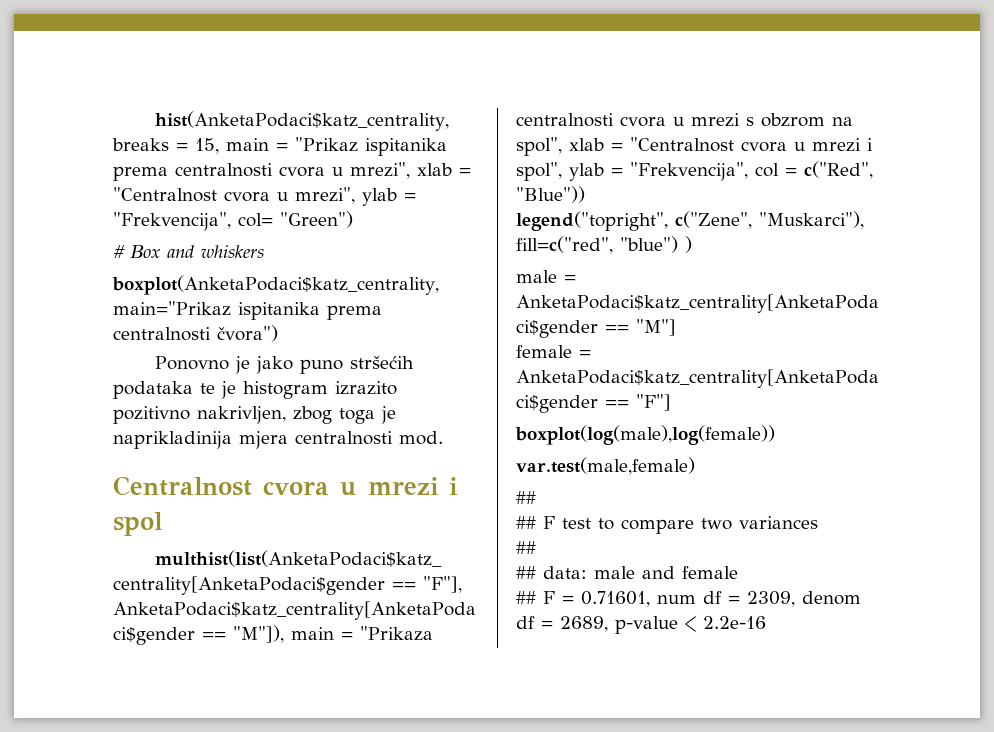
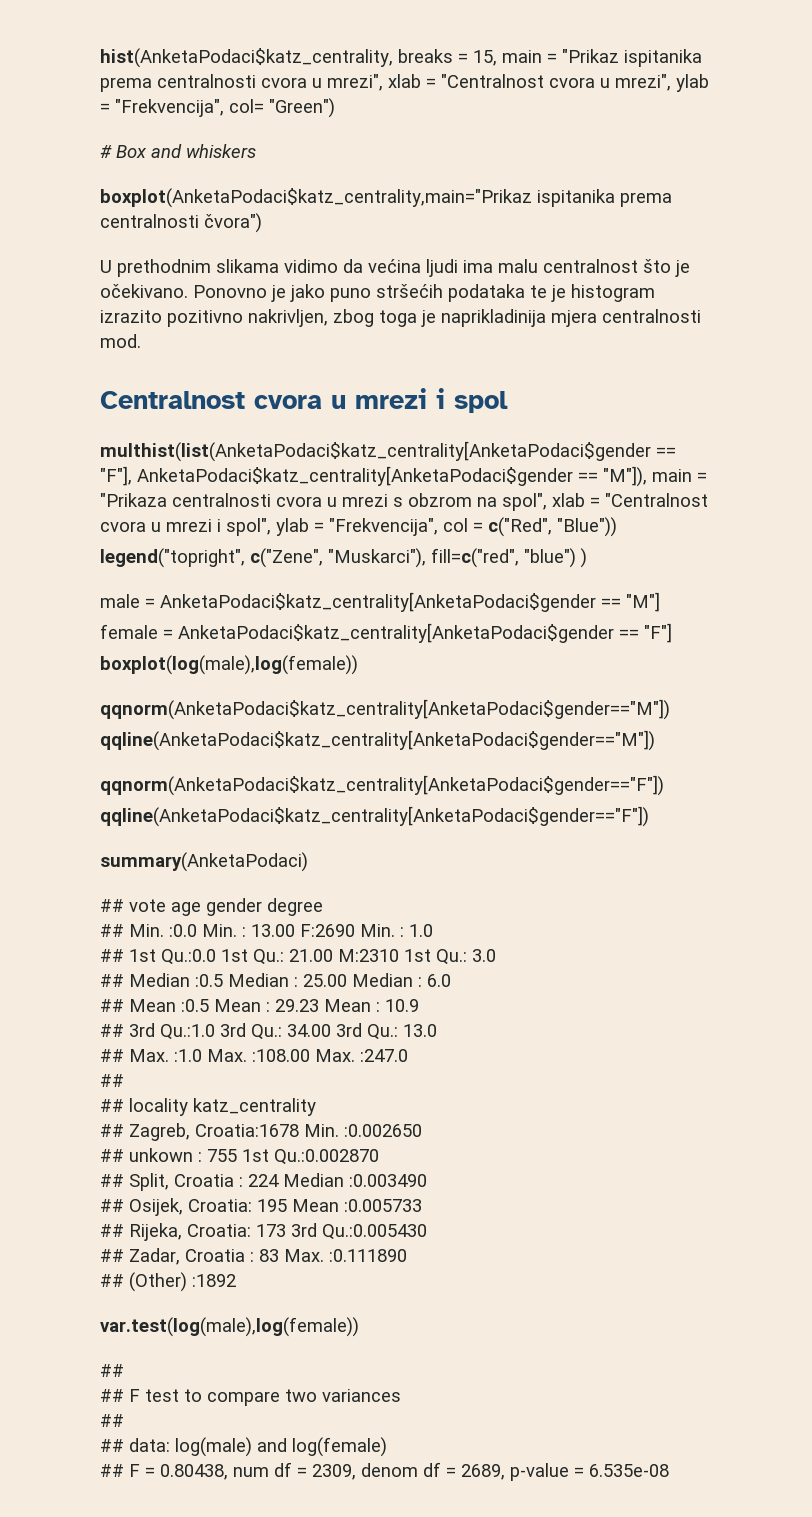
+ U prethodnim slikama vidimo da većina ljudi ima malu centralnost što je očekivano.
- var.test(male,female)
+ qqnorm(AnketaPodaci$katz_centrality[AnketaPodaci$gender=="M"])
+ qqline(AnketaPodaci$katz_centrality[AnketaPodaci$gender=="M"])
+ qqnorm(AnketaPodaci$katz_centrality[AnketaPodaci$gender=="F"])
+ qqline(AnketaPodaci$katz_centrality[AnketaPodaci$gender=="F"])
+ summary(AnketaPodaci)
+ ## vote age gender degree
+ ## Min. :0.0 Min. : 13.00 F:2690 Min. : 1.0
+ ## 1st Qu.:0.0 1st Qu.: 21.00 M:2310 1st Qu.: 3.0
+ ## Median :0.5 Median : 25.00 Median : 6.0
+ ## Mean :0.5 Mean : 29.23 Mean : 10.9
+ ## 3rd Qu.:1.0 3rd Qu.: 34.00 3rd Qu.: 13.0
+ ## Max. :1.0 Max. :108.00 Max. :247.0
+ ##
+ ## locality katz_centrality
+ ## Zagreb, Croatia:1678 Min. :0.002650
+ ## unkown : 755 1st Qu.:0.002870
+ ## Split, Croatia : 224 Median :0.003490
+ ## Osijek, Croatia: 195 Mean :0.005733
+ ## Rijeka, Croatia: 173 3rd Qu.:0.005430
+ ## Zadar, Croatia : 83 Max. :0.111890
+ ## (Other) :1892
+ var.test(log(male),log(female))
- ## data: male and female
+ ## data: log(male) and log(female)
- ## F = 0.71601, num df = 2309, denom df = 2689, p-value < 2.2e-16
+ ## F = 0.80438, num df = 2309, denom df = 2689, p-value = 6.535e-08

